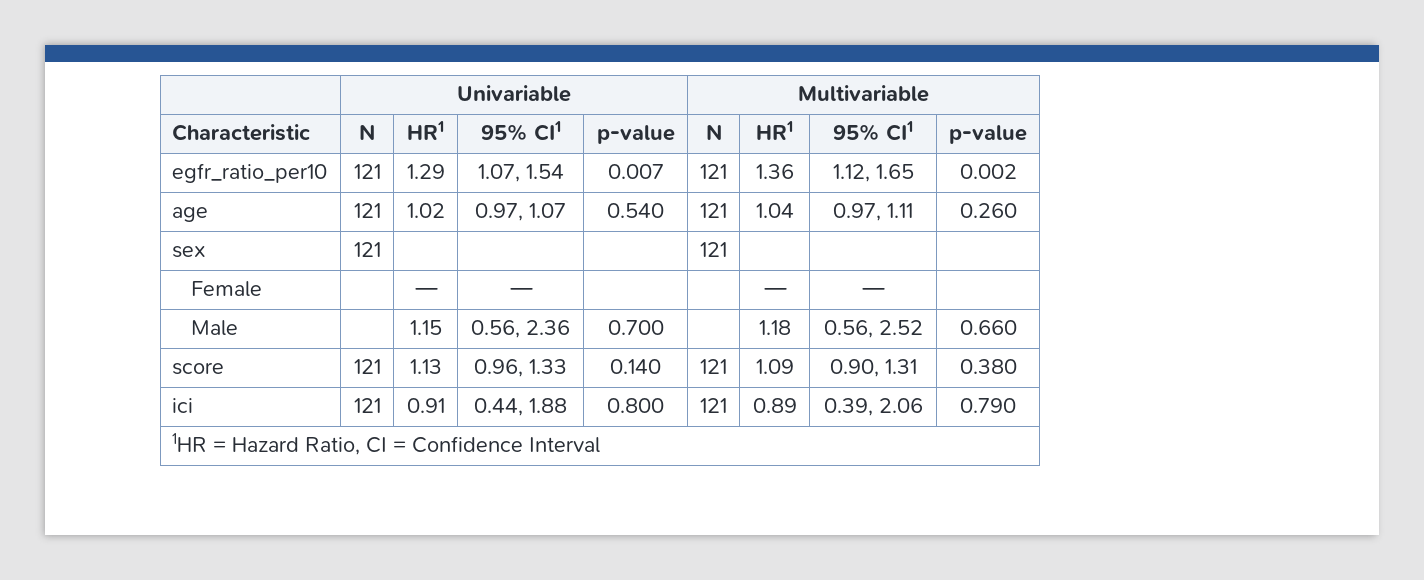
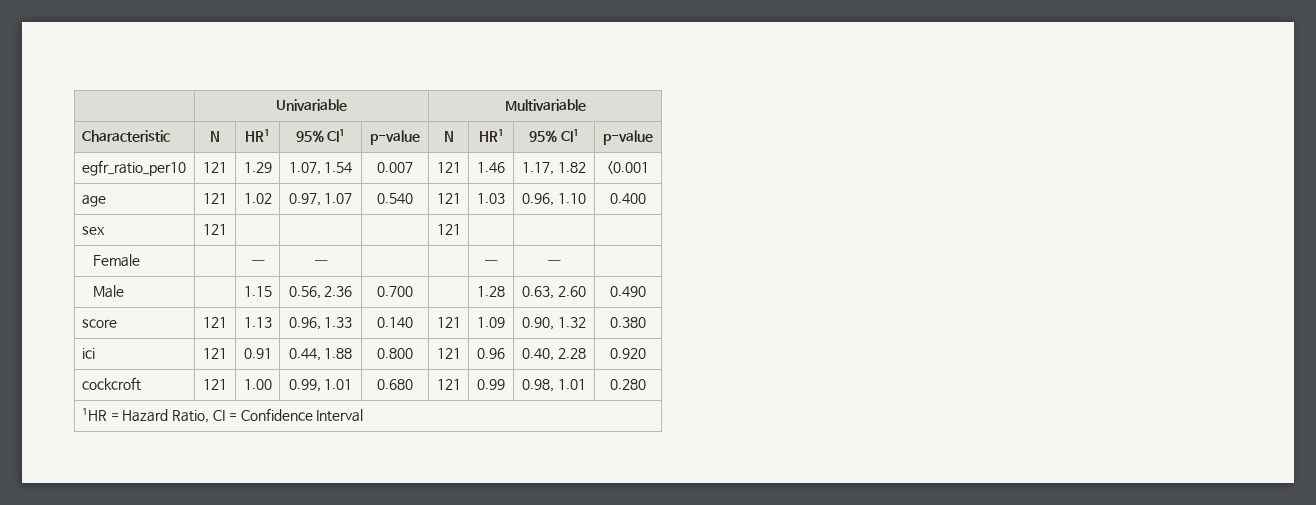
- egfr_ratio_per10 | 121 | 1.29 | 1.07, 1.54 | 0.007 | 121 | 1.36 | 1.12, 1.65 | 0.002
+ egfr_ratio_per10 | 121 | 1.29 | 1.07, 1.54 | 0.007 | 121 | 1.46 | 1.17, 1.82 | <0.001
- age | 121 | 1.02 | 0.97, 1.07 | 0.540 | 121 | 1.04 | 0.97, 1.11 | 0.260
+ age | 121 | 1.02 | 0.97, 1.07 | 0.540 | 121 | 1.03 | 0.96, 1.10 | 0.400
- Male | | 1.15 | 0.56, 2.36 | 0.700 | | 1.18 | 0.56, 2.52 | 0.660
+ Male | | 1.15 | 0.56, 2.36 | 0.700 | | 1.28 | 0.63, 2.60 | 0.490
- score | 121 | 1.13 | 0.96, 1.33 | 0.140 | 121 | 1.09 | 0.90, 1.31 | 0.380
+ score | 121 | 1.13 | 0.96, 1.33 | 0.140 | 121 | 1.09 | 0.90, 1.32 | 0.380
- ici | 121 | 0.91 | 0.44, 1.88 | 0.800 | 121 | 0.89 | 0.39, 2.06 | 0.790
+ ici | 121 | 0.91 | 0.44, 1.88 | 0.800 | 121 | 0.96 | 0.40, 2.28 | 0.920
+ cockcroft | 121 | 1.00 | 0.99, 1.01 | 0.680 | 121 | 0.99 | 0.98, 1.01 | 0.280

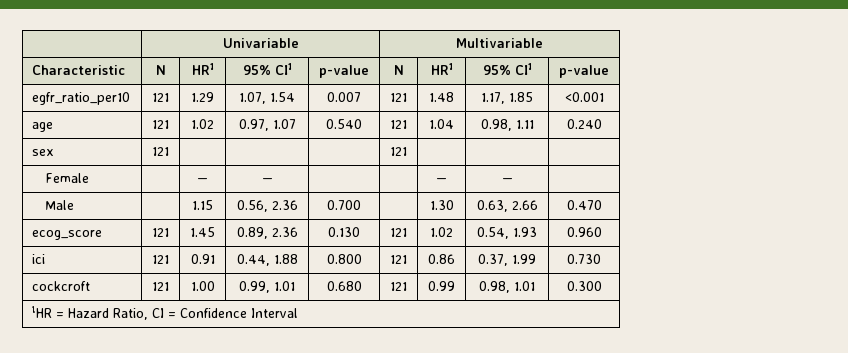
- egfr_ratio_per10 | 121 | 1.29 | 1.07, 1.54 | 0.007 | 121 | 1.46 | 1.17, 1.82 | <0.001
+ egfr_ratio_per10 | 121 | 1.29 | 1.07, 1.54 | 0.007 | 121 | 1.48 | 1.17, 1.85 | <0.001
- age | 121 | 1.02 | 0.97, 1.07 | 0.540 | 121 | 1.03 | 0.96, 1.10 | 0.400
+ age | 121 | 1.02 | 0.97, 1.07 | 0.540 | 121 | 1.04 | 0.98, 1.11 | 0.240
- Male | | 1.15 | 0.56, 2.36 | 0.700 | | 1.28 | 0.63, 2.60 | 0.490
- score | 121 | 1.13 | 0.96, 1.33 | 0.140 | 121 | 1.09 | 0.90, 1.32 | 0.380
+ Male | | 1.15 | 0.56, 2.36 | 0.700 | | 1.30 | 0.63, 2.66 | 0.470
+ ecog_score | 121 | 1.45 | 0.89, 2.36 | 0.130 | 121 | 1.02 | 0.54, 1.93 | 0.960
- ici | 121 | 0.91 | 0.44, 1.88 | 0.800 | 121 | 0.96 | 0.40, 2.28 | 0.920
+ ici | 121 | 0.91 | 0.44, 1.88 | 0.800 | 121 | 0.86 | 0.37, 1.99 | 0.730
- cockcroft | 121 | 1.00 | 0.99, 1.01 | 0.680 | 121 | 0.99 | 0.98, 1.01 | 0.280
+ cockcroft | 121 | 1.00 | 0.99, 1.01 | 0.680 | 121 | 0.99 | 0.98, 1.01 | 0.300

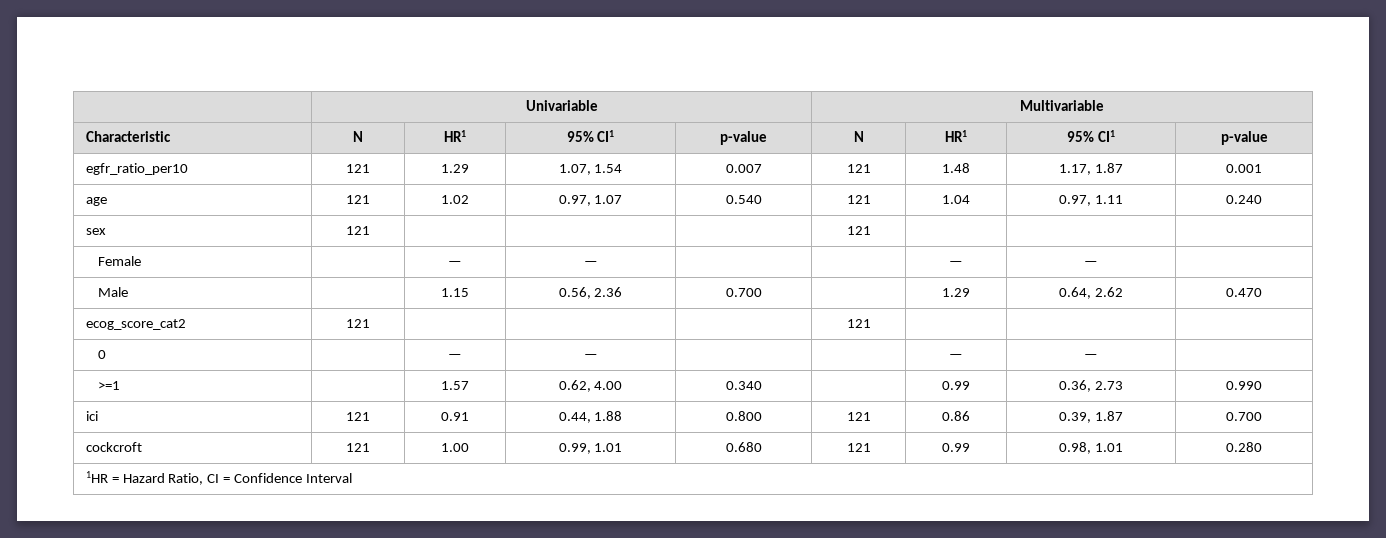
- egfr_ratio_per10 | 121 | 1.29 | 1.07, 1.54 | 0.007 | 121 | 1.48 | 1.17, 1.85 | <0.001
+ egfr_ratio_per10 | 121 | 1.29 | 1.07, 1.54 | 0.007 | 121 | 1.48 | 1.17, 1.87 | 0.001
- age | 121 | 1.02 | 0.97, 1.07 | 0.540 | 121 | 1.04 | 0.98, 1.11 | 0.240
+ age | 121 | 1.02 | 0.97, 1.07 | 0.540 | 121 | 1.04 | 0.97, 1.11 | 0.240
- Male | | 1.15 | 0.56, 2.36 | 0.700 | | 1.30 | 0.63, 2.66 | 0.470
+ Male | | 1.15 | 0.56, 2.36 | 0.700 | | 1.29 | 0.64, 2.62 | 0.470
- ecog_score | 121 | 1.45 | 0.89, 2.36 | 0.130 | 121 | 1.02 | 0.54, 1.93 | 0.960
+ ecog_score_cat2 | 121 | | | | 121 | | |
+ 0 | | — | — | | | — | — |
+ >=1 | | 1.57 | 0.62, 4.00 | 0.340 | | 0.99 | 0.36, 2.73 | 0.990
- ici | 121 | 0.91 | 0.44, 1.88 | 0.800 | 121 | 0.86 | 0.37, 1.99 | 0.730
+ ici | 121 | 0.91 | 0.44, 1.88 | 0.800 | 121 | 0.86 | 0.39, 1.87 | 0.700
- cockcroft | 121 | 1.00 | 0.99, 1.01 | 0.680 | 121 | 0.99 | 0.98, 1.01 | 0.300
+ cockcroft | 121 | 1.00 | 0.99, 1.01 | 0.680 | 121 | 0.99 | 0.98, 1.01 | 0.280

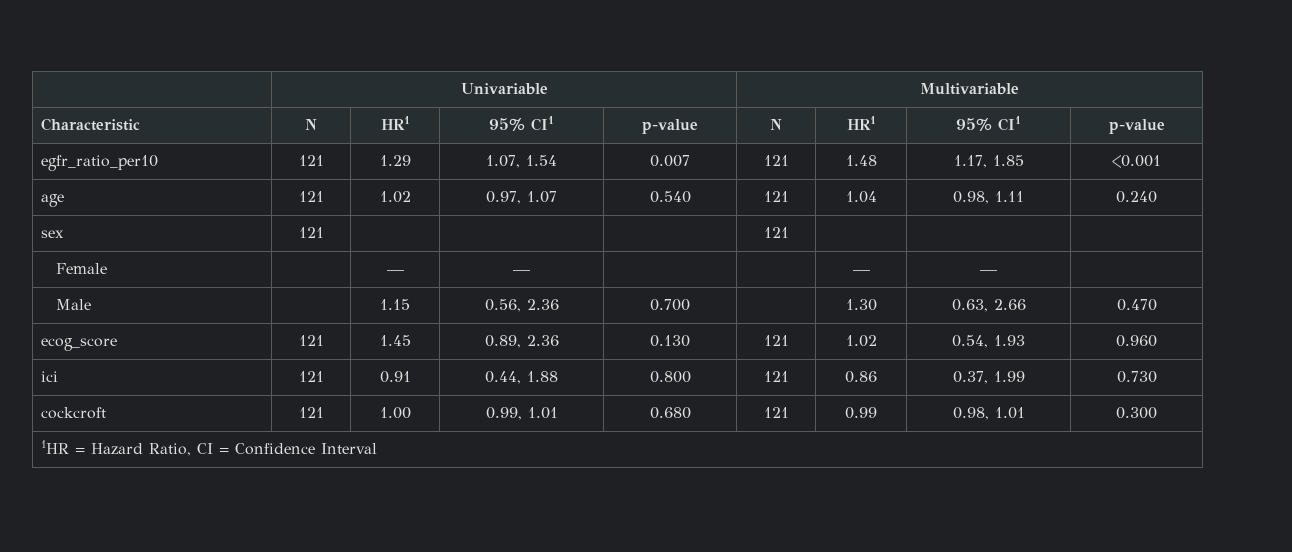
- egfr_ratio_per10 | 121 | 1.29 | 1.07, 1.54 | 0.007 | 121 | 1.48 | 1.17, 1.87 | 0.001
+ egfr_ratio_per10 | 121 | 1.29 | 1.07, 1.54 | 0.007 | 121 | 1.48 | 1.17, 1.85 | <0.001
- age | 121 | 1.02 | 0.97, 1.07 | 0.540 | 121 | 1.04 | 0.97, 1.11 | 0.240
+ age | 121 | 1.02 | 0.97, 1.07 | 0.540 | 121 | 1.04 | 0.98, 1.11 | 0.240
- Male | | 1.15 | 0.56, 2.36 | 0.700 | | 1.29 | 0.64, 2.62 | 0.470
+ Male | | 1.15 | 0.56, 2.36 | 0.700 | | 1.30 | 0.63, 2.66 | 0.470
- ecog_score_cat2 | 121 | | | | 121 | | |
- 0 | | — | — | | | — | — |
- >=1 | | 1.57 | 0.62, 4.00 | 0.340 | | 0.99 | 0.36, 2.73 | 0.990
+ ecog_score | 121 | 1.45 | 0.89, 2.36 | 0.130 | 121 | 1.02 | 0.54, 1.93 | 0.960
- ici | 121 | 0.91 | 0.44, 1.88 | 0.800 | 121 | 0.86 | 0.39, 1.87 | 0.700
+ ici | 121 | 0.91 | 0.44, 1.88 | 0.800 | 121 | 0.86 | 0.37, 1.99 | 0.730
- cockcroft | 121 | 1.00 | 0.99, 1.01 | 0.680 | 121 | 0.99 | 0.98, 1.01 | 0.280
+ cockcroft | 121 | 1.00 | 0.99, 1.01 | 0.680 | 121 | 0.99 | 0.98, 1.01 | 0.300

